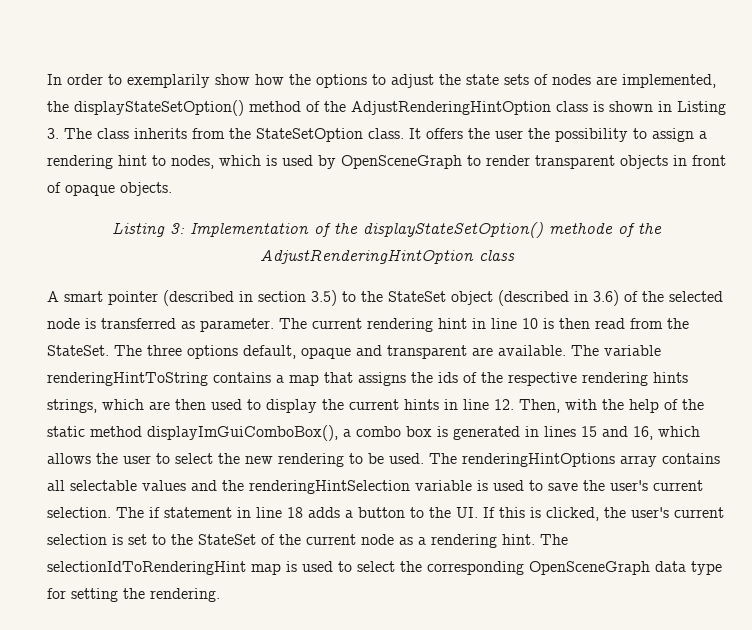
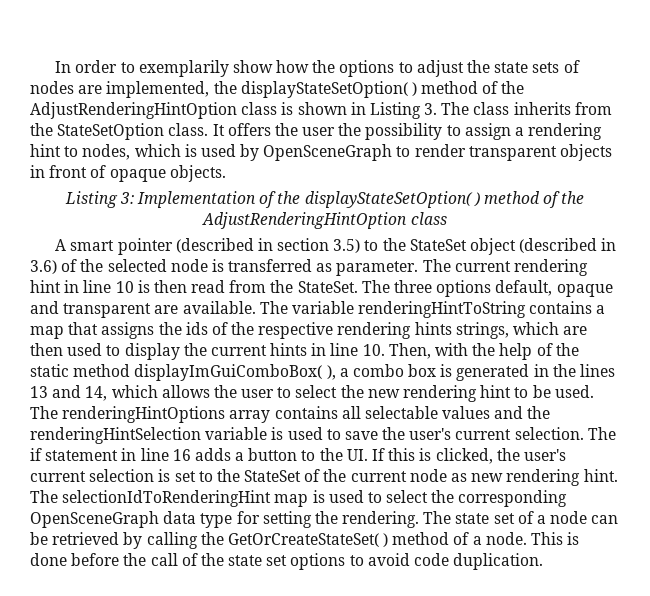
- In order to exemplarily show how the options to adjust the state sets of nodes are implemented, the displayStateSetOption() method of the AdjustRenderingHintOption class is shown in Listing 3. The class inherits from the StateSetOption class.
+ In order to exemplarily show how the options to adjust the state sets of nodes are implemented, the displayStateSetOption( ) method of the AdjustRenderingHintOption class is shown in Listing 3. The class inherits from the StateSetOption class.
- Listing 3: Implementation of the displayStateSetOption() methode of the AdjustRenderingHintOption class
+ Listing 3: Implementation of the displayStateSetOption( ) method of the AdjustRenderingHintOption class
- The variable renderingHintToString contains a map that assigns the ids of the respective rendering hints strings, which are then used to display the current hints in line 12. Then, with the help of the static method displayImGuiComboBox(), a combo box is generated in lines 15 and 16, which allows the user to select the new rendering to be used.
+ The variable renderingHintToString contains a map that assigns the ids of the respective rendering hints strings, which are then used to display the current hints in line 10. Then, with the help of the static method displayImGuiComboBox( ), a combo box is generated in the lines 13 and 14, which allows the user to select the new rendering hint to be used.
- The if statement in line 18 adds a button to the UI. If this is clicked, the user's current selection is set to the StateSet of the current node as a rendering hint.
+ The if statement in line 16 adds a button to the UI. If this is clicked, the user's current selection is set to the StateSet of the current node as new rendering hint.
+ The state set of a node can be retrieved by calling the GetOrCreateStateSet( ) method of a node. This is done before the call of the state set options to avoid code duplication.

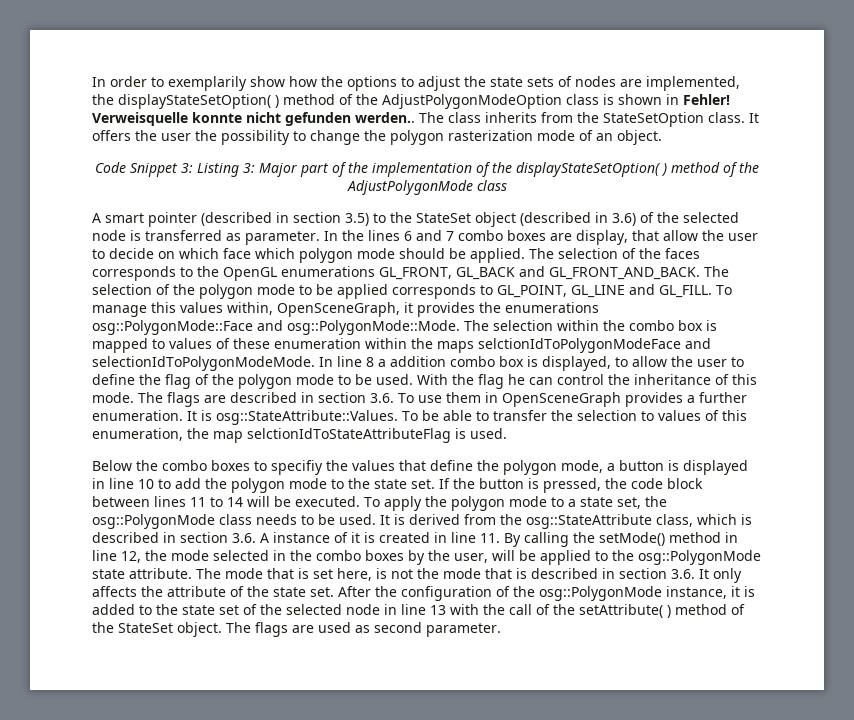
- In order to exemplarily show how the options to adjust the state sets of nodes are implemented, the displayStateSetOption( ) method of the AdjustRenderingHintOption class is shown in Listing 3. The class inherits from the StateSetOption class.
+ In order to exemplarily show how the options to adjust the state sets of nodes are implemented, the displayStateSetOption( ) method of the AdjustPolygonModeOption class is shown in Fehler! Verweisquelle konnte nicht gefunden werden.. The class inherits from the StateSetOption class.
- It offers the user the possibility to assign a rendering hint to nodes, which is used by OpenSceneGraph to render transparent objects in front of opaque objects.
- Listing 3: Implementation of the displayStateSetOption( ) method of the AdjustRenderingHintOption class
+ It offers the user the possibility to change the polygon rasterization mode of an object.
+ Code Snippet 3: Listing 3: Major part of the implementation of the displayStateSetOption( ) method of the AdjustPolygonMode class
- The current rendering hint in line 10 is then read from the StateSet. The three options default, opaque and transparent are available. The variable renderingHintToString contains a map that assigns the ids of the respective rendering hints strings, which are then used to display the current hints in line 10. Then, with the help of the static method displayImGuiComboBox( ), a combo box is generated in the lines 13 and 14, which allows the user to select the new rendering hint to be used. The renderingHintOptions array contains all selectable values and the renderingHintSelection variable is used to save the user's current selection. The if statement in line 16 adds a button to the UI. If this is clicked, the user's current selection is set to the StateSet of the current node as new rendering hint. The selectionIdToRenderingHint map is used to select the corresponding OpenSceneGraph data type for setting the rendering. The state set of a node can be retrieved by calling the GetOrCreateStateSet( ) method of a node. This is done before the call of the state set options to avoid code duplication.
+ In the lines 6 and 7 combo boxes are display, that allow the user to decide on which face which polygon mode should be applied. The selection of the faces corresponds to the OpenGL enumerations GL_FRONT, GL_BACK and GL_FRONT_AND_BACK. The selection of the polygon mode to be applied corresponds to GL_POINT, GL_LINE and GL_FILL. To manage this values within, OpenSceneGraph, it provides the enumerations osg::PolygonMode::Face and osg::PolygonMode::Mode. The selection within the combo box is mapped to values of these enumeration within the maps selctionIdToPolygonModeFace and selectionIdToPolygonModeMode. In line 8 a addition combo box is displayed, to allow the user to define the flag of the polygon mode to be used. With the flag he can control the inheritance of this mode. The flags are described in section 3.6. To use them in OpenSceneGraph provides a further enumeration. It is osg::StateAttribute::Values. To be able to transfer the selection to values of this enumeration, the map selctionIdToStateAttributeFlag is used.
+ Below the combo boxes to specifiy the values that define the polygon mode, a button is displayed in line 10 to add the polygon mode to the state set. If the button is pressed, the code block between lines 11 to 14 will be executed. To apply the polygon mode to a state set, the osg::PolygonMode class needs to be used. It is derived from the osg::StateAttribute class, which is described in section 3.6. A instance of it is created in line 11. By calling the setMode() method in line 12, the mode selected in the combo boxes by the user, will be applied to the osg::PolygonMode state attribute. The mode that is set here, is not the mode that is described in section 3.6. It only affects the attribute of the state set. After the configuration of the osg::PolygonMode instance, it is added to the state set of the selected node in line 13 with the call of the setAttribute( ) method of the StateSet object. The flags are used as second parameter.

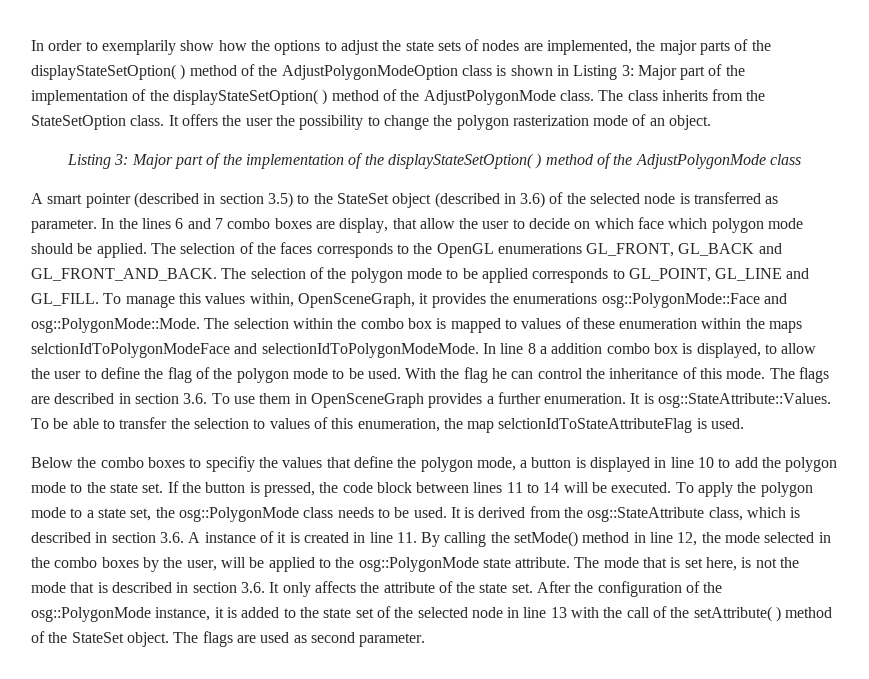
- In order to exemplarily show how the options to adjust the state sets of nodes are implemented, the displayStateSetOption( ) method of the AdjustPolygonModeOption class is shown in Fehler! Verweisquelle konnte nicht gefunden werden..
+ In order to exemplarily show how the options to adjust the state sets of nodes are implemented, the major parts of the displayStateSetOption( ) method of the AdjustPolygonModeOption class is shown in Listing 3: Major part of the implementation of the displayStateSetOption( ) method of the AdjustPolygonMode class.
- Code Snippet 3: Listing 3: Major part of the implementation of the displayStateSetOption( ) method of the AdjustPolygonMode class
+ Listing 3: Major part of the implementation of the displayStateSetOption( ) method of the AdjustPolygonMode class

